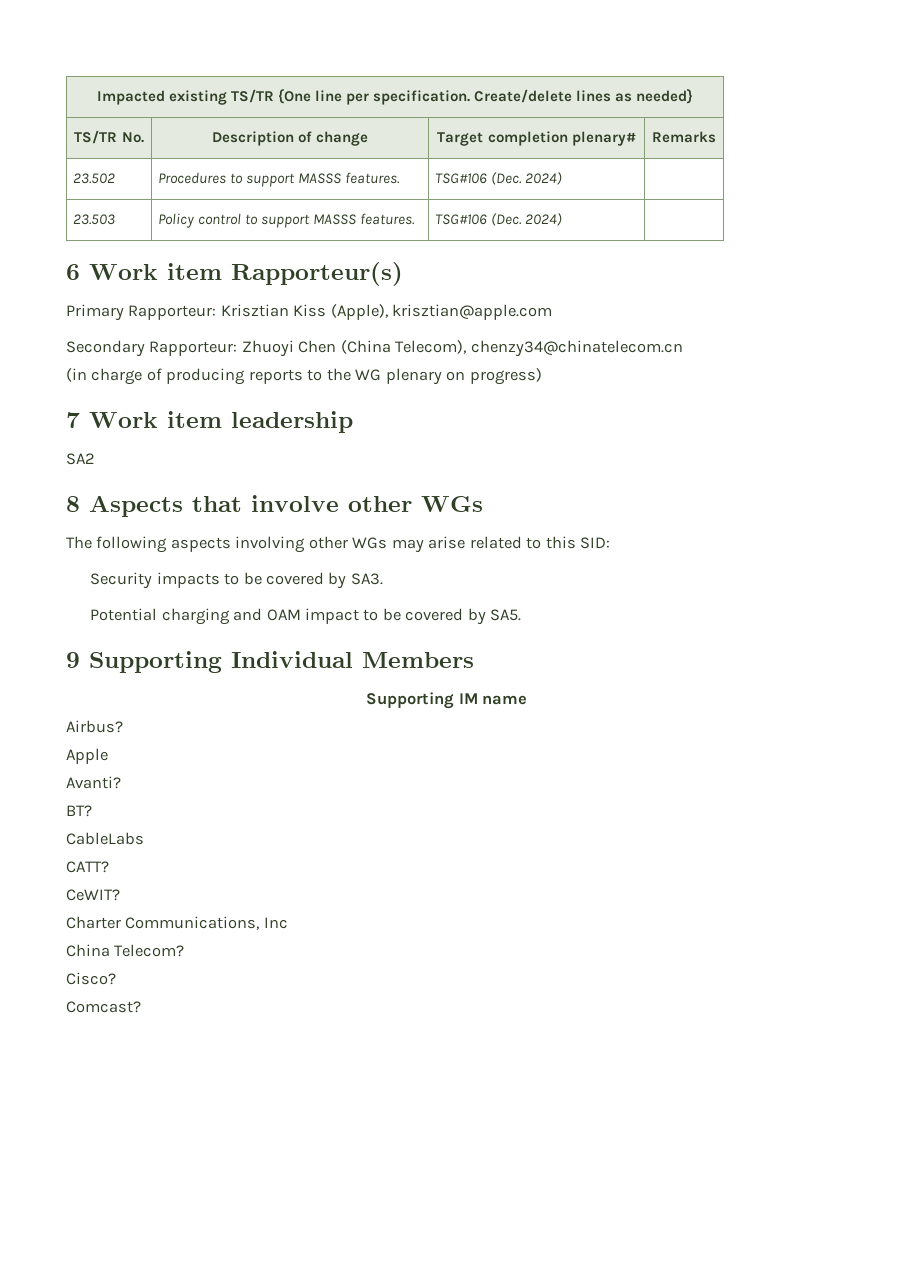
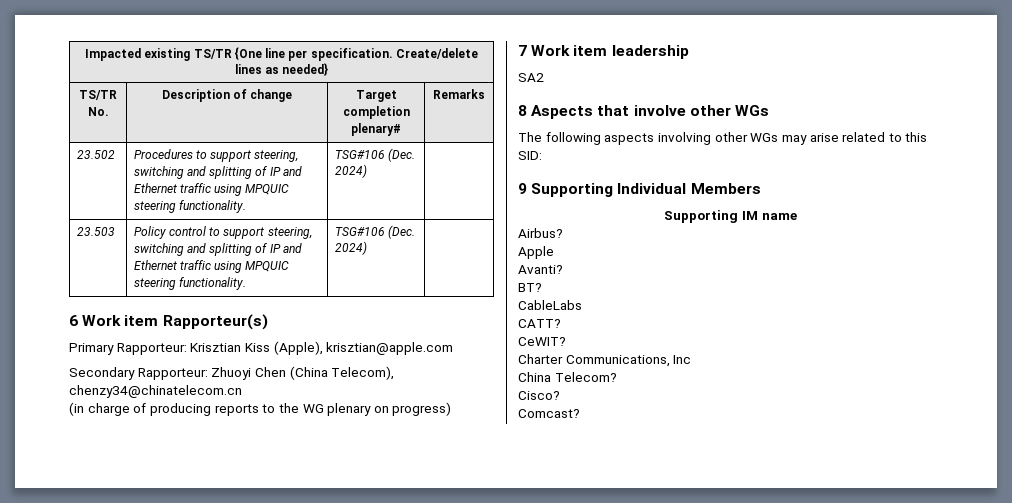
- 23.502 | Procedures to support MASSS features. | TSG#106 (Dec. 2024) |
+ 23.502 | Procedures to support steering, switching and splitting of IP and Ethernet traffic using MPQUIC steering functionality. | TSG#106 (Dec. 2024) |
- 23.503 | Policy control to support MASSS features. | TSG#106 (Dec. 2024) |
+ 23.503 | Policy control to support steering, switching and splitting of IP and Ethernet traffic using MPQUIC steering functionality. | TSG#106 (Dec. 2024) |
- Security impacts to be covered by SA3.
- Potential charging and OAM impact to be covered by SA5.

